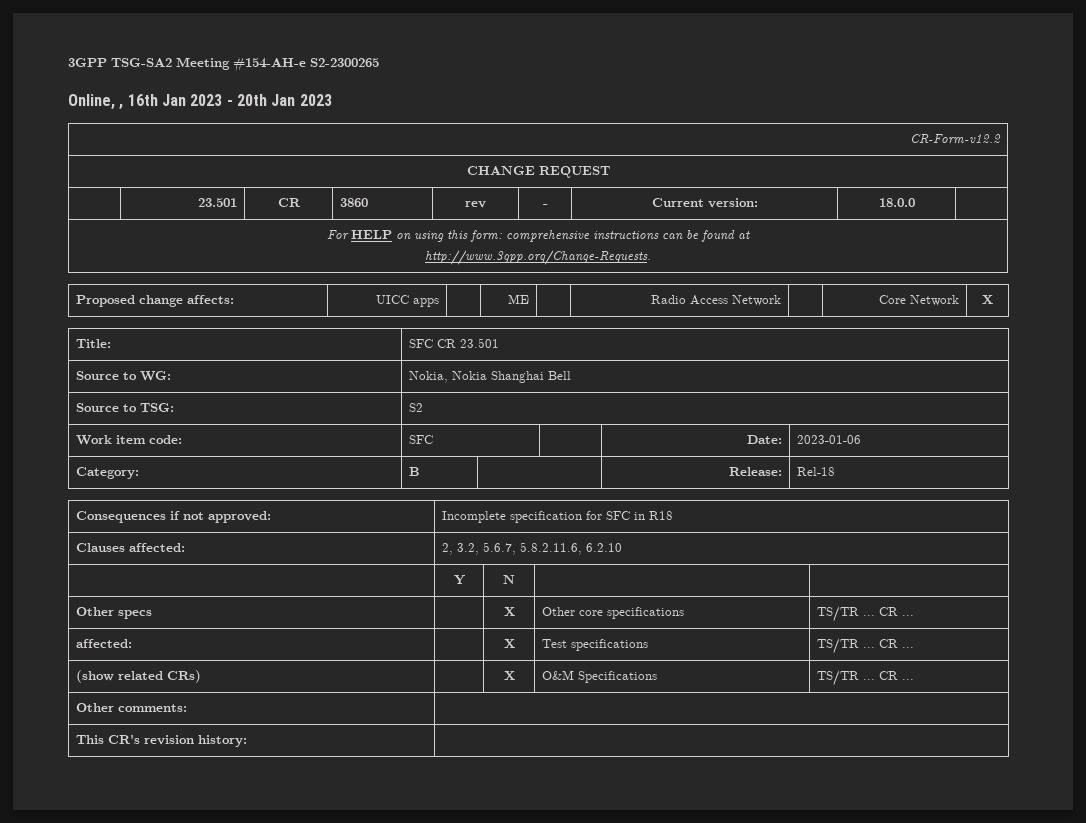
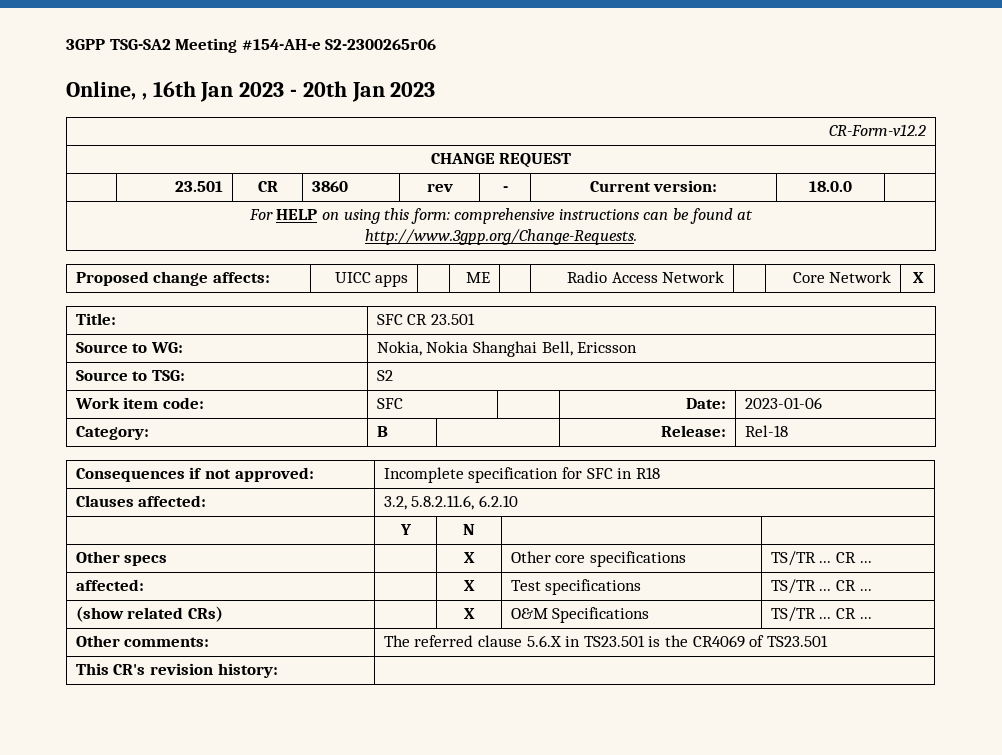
- 3GPP TSG-SA2 Meeting #154-AH-e S2-2300265
+ 3GPP TSG-SA2 Meeting #154-AH-e S2-2300265r06
- Source to WG: | Nokia, Nokia Shanghai Bell
+ Source to WG: | Nokia, Nokia Shanghai Bell, Ericsson
- Clauses affected: | 2, 3.2, 5.6.7, 5.8.2.11.6, 6.2.10
+ Clauses affected: | 3.2, 5.8.2.11.6, 6.2.10
- Other comments: |
+ Other comments: | The referred clause 5.6.X in TS23.501 is the CR4069 of TS23.501

